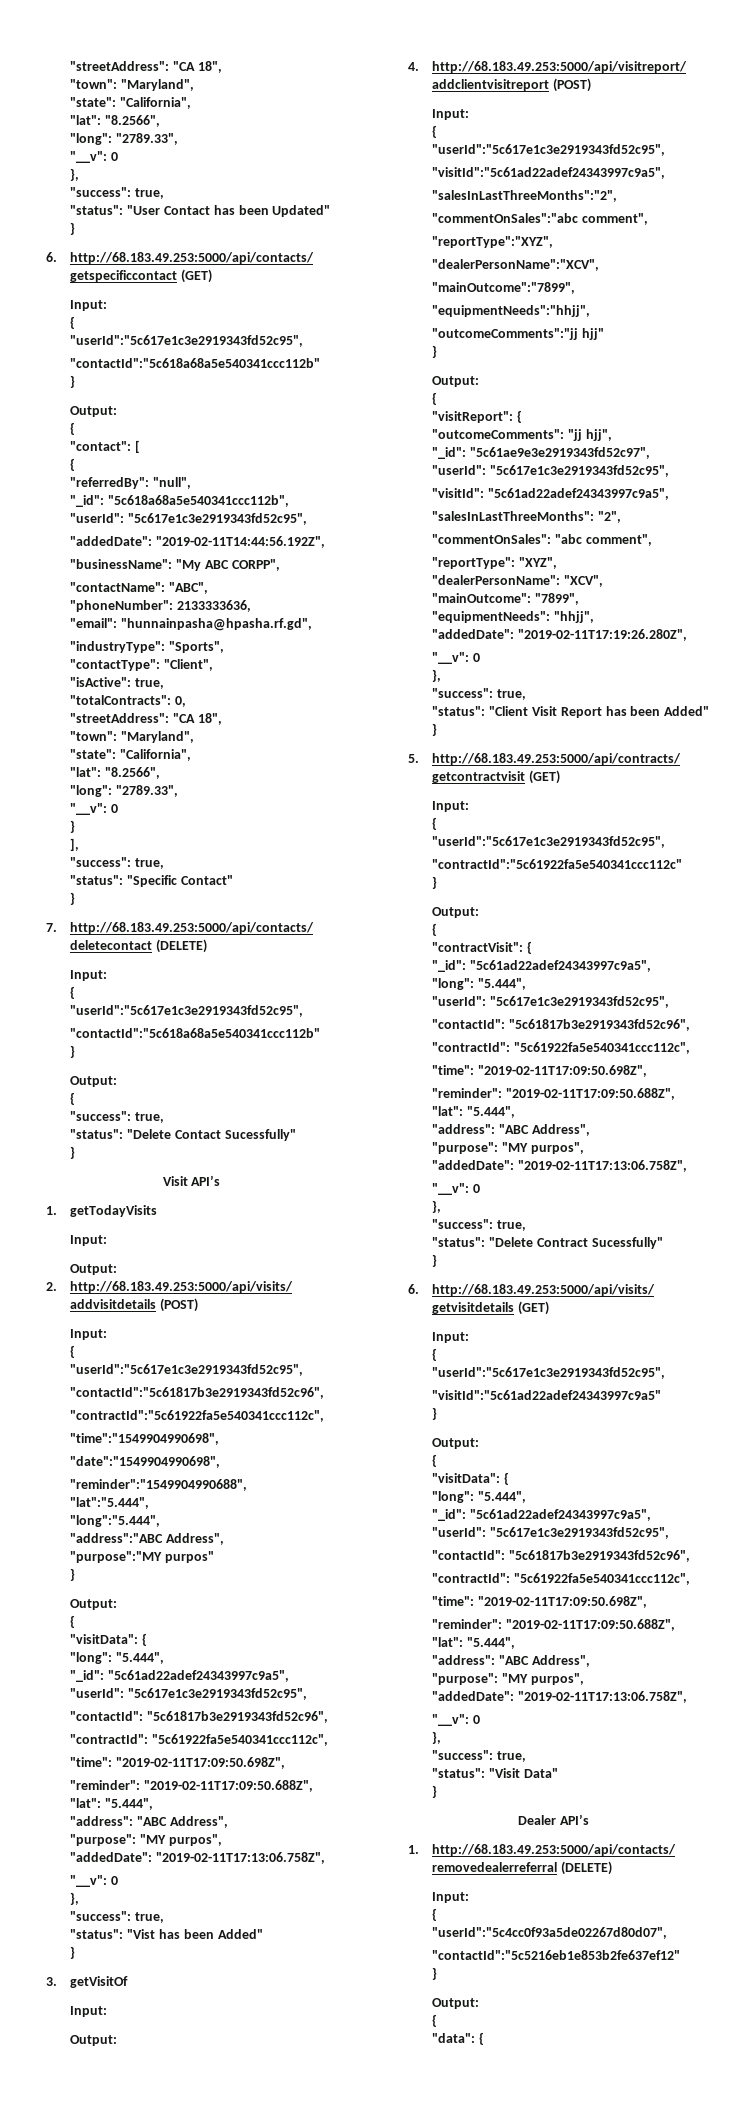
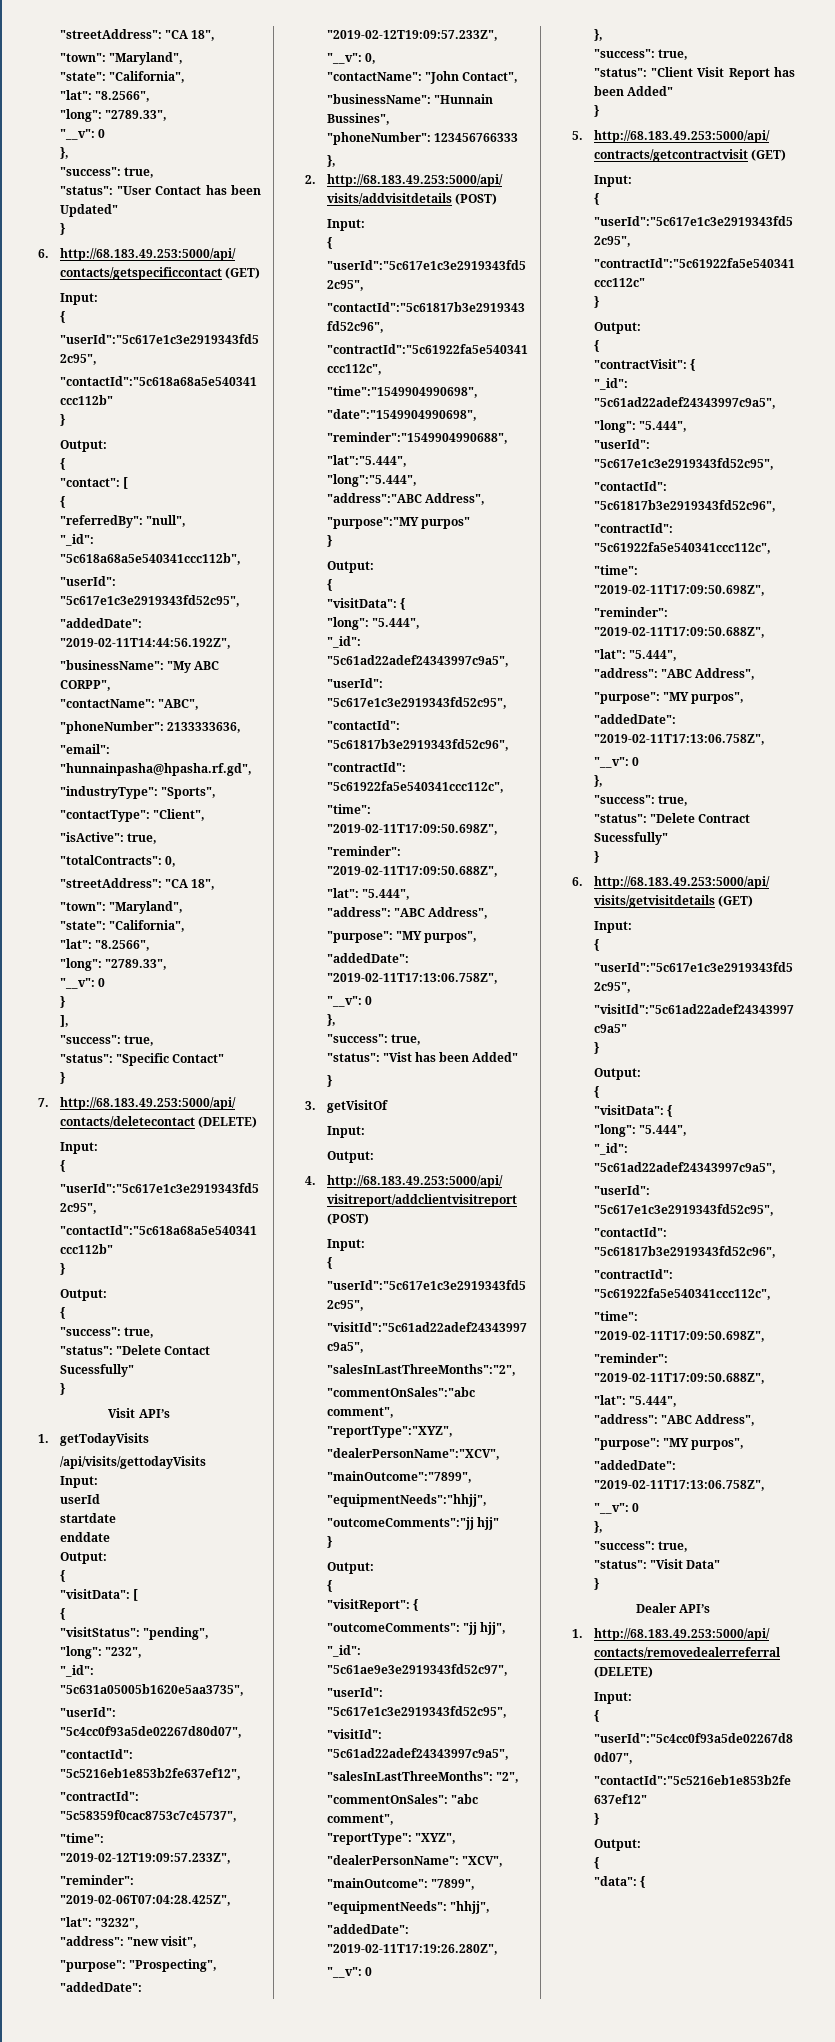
  1. getTodayVisits
+ /api/visits/gettodayVisits
  Input:
+ userId
+ startdate
+ enddate
  Output:
+ {
+ "visitData": [
+ {
+ "visitStatus": "pending",
+ "long": "232",
+ "_id": "5c631a05005b1620e5aa3735",
+ "userId": "5c4cc0f93a5de02267d80d07",
+ "contactId": "5c5216eb1e853b2fe637ef12",
+ "contractId": "5c58359f0cac8753c7c45737",
+ "time": "2019-02-12T19:09:57.233Z",
+ "reminder": "2019-02-06T07:04:28.425Z",
+ "lat": "3232",
+ "address": "new visit",
+ "purpose": "Prospecting",
+ "addedDate": "2019-02-12T19:09:57.233Z",
+ "__v": 0,
+ "contactName": "John Contact",
+ "businessName": "Hunnain Bussines",
+ "phoneNumber": 123456766333
+ },

